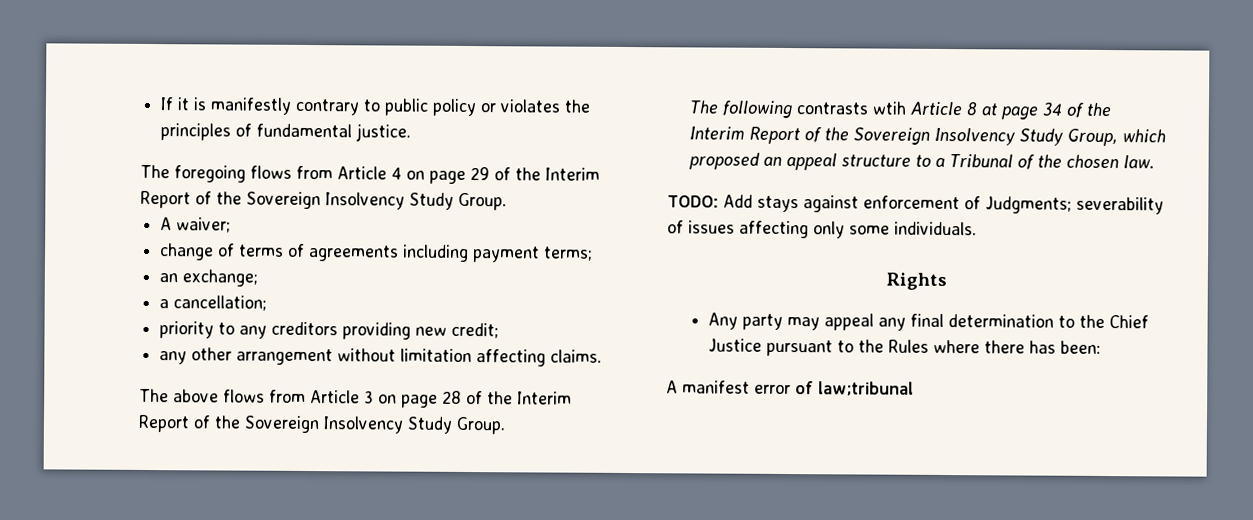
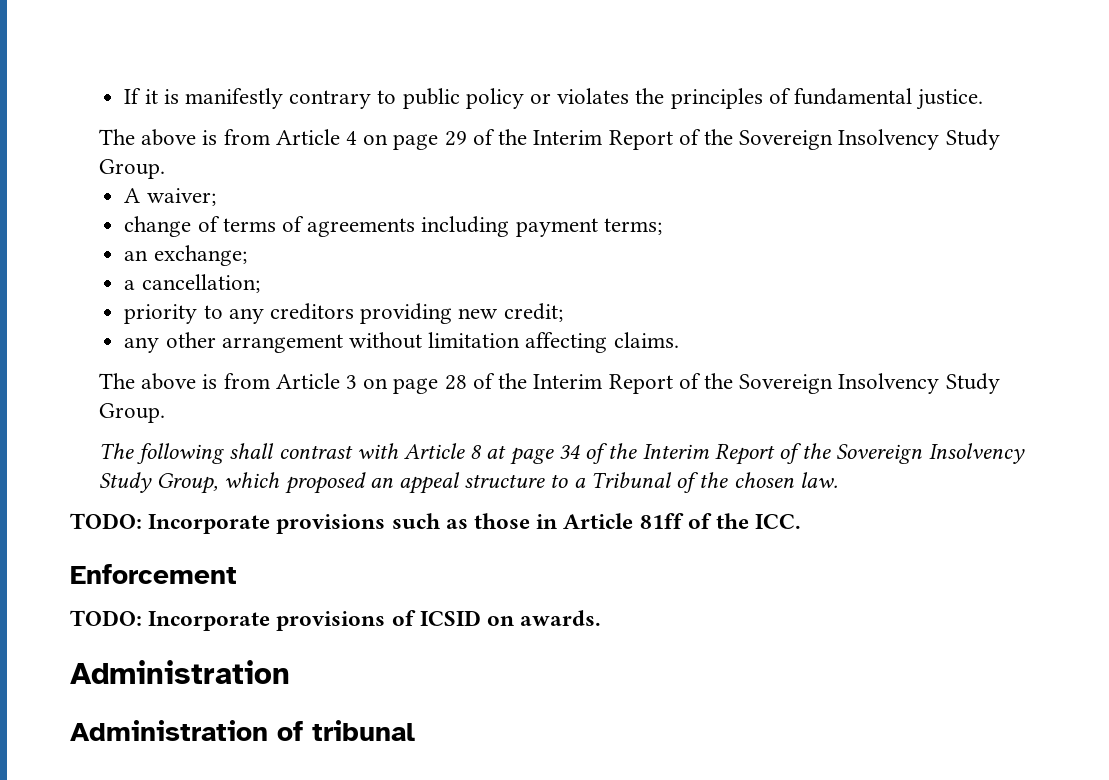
- The foregoing flows from Article 4 on page 29 of the Interim Report of the Sovereign Insolvency Study Group.
+ The above is from Article 4 on page 29 of the Interim Report of the Sovereign Insolvency Study Group.
- The above flows from Article 3 on page 28 of the Interim Report of the Sovereign Insolvency Study Group.
+ The above is from Article 3 on page 28 of the Interim Report of the Sovereign Insolvency Study Group.
- The following contrasts wtih Article 8 at page 34 of the Interim Report of the Sovereign Insolvency Study Group, which proposed an appeal structure to a Tribunal of the chosen law.
+ The following shall contrast with Article 8 at page 34 of the Interim Report of the Sovereign Insolvency Study Group, which proposed an appeal structure to a Tribunal of the chosen law.
- TODO: Add stays against enforcement of Judgments; severability of issues affecting only some individuals.
- Rights
- Any party may appeal any final determination to the Chief Justice pursuant to the Rules where there has been:
- A manifest error of law;tribunal
+ TODO: Incorporate provisions such as those in Article 81ff of the ICC.
+ Enforcement
+ TODO: Incorporate provisions of ICSID on awards.
+ Administration
+ Administration of tribunal

